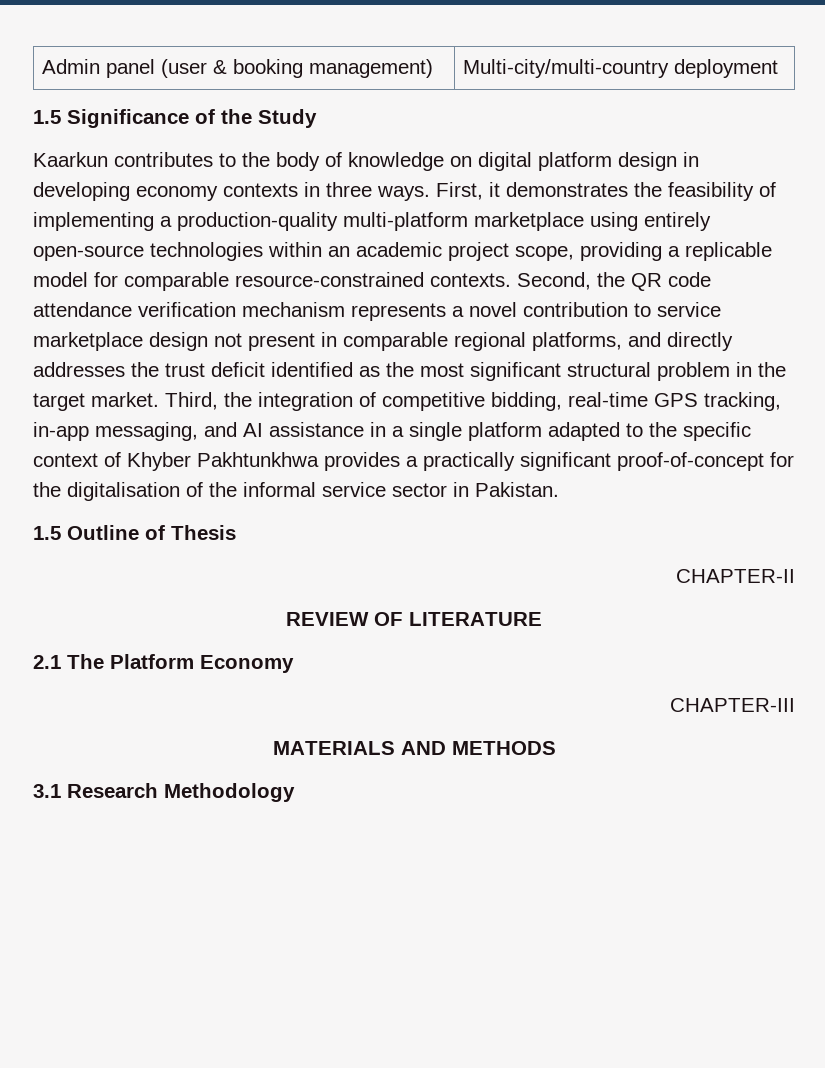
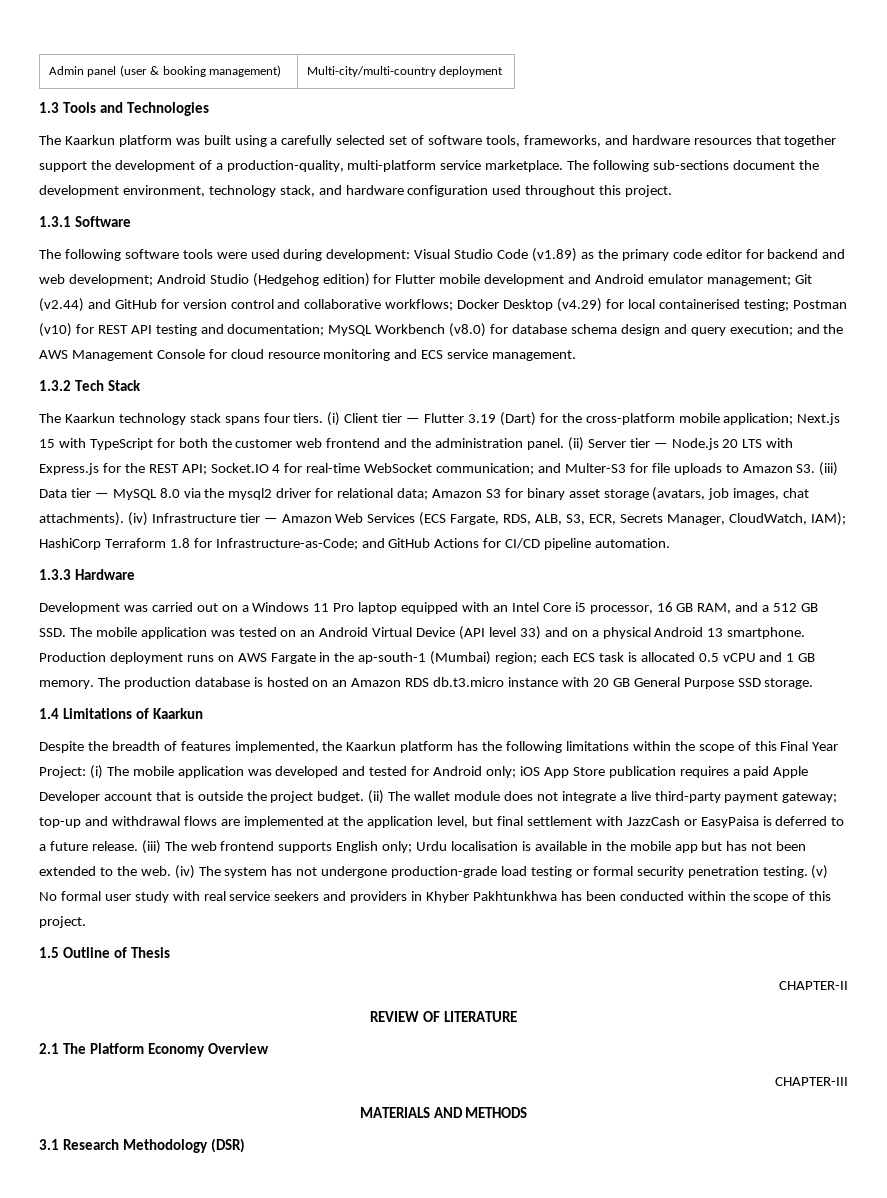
- 1.5 Significance of the Study
- Kaarkun contributes to the body of knowledge on digital platform design in developing economy contexts in three ways. First, it demonstrates the feasibility of implementing a production-quality multi-platform marketplace using entirely open-source technologies within an academic project scope, providing a replicable model for comparable resource-constrained contexts. Second, the QR code attendance verification mechanism represents a novel contribution to service marketplace design not present in comparable regional platforms, and directly addresses the trust deficit identified as the most significant structural problem in the target market. Third, the integration of competitive bidding, real-time GPS tracking, in-app messaging, and AI assistance in a single platform adapted to the specific context of Khyber Pakhtunkhwa provides a practically significant proof-of-concept for the digitalisation of the informal service sector in Pakistan.
+ 1.3 Tools and Technologies
+ The Kaarkun platform was built using a carefully selected set of software tools, frameworks, and hardware resources that together support the development of a production-quality, multi-platform service marketplace. The following sub-sections document the development environment, technology stack, and hardware configuration used throughout this project.
+ 1.3.1 Software
+ The following software tools were used during development: Visual Studio Code (v1.89) as the primary code editor for backend and web development; Android Studio (Hedgehog edition) for Flutter mobile development and Android emulator management; Git (v2.44) and GitHub for version control and collaborative workflows; Docker Desktop (v4.29) for local containerised testing; Postman (v10) for REST API testing and documentation; MySQL Workbench (v8.0) for database schema design and query execution; and the AWS Management Console for cloud resource monitoring and ECS service management.
+ 1.3.2 Tech Stack
+ The Kaarkun technology stack spans four tiers. (i) Client tier — Flutter 3.19 (Dart) for the cross-platform mobile application; Next.js 15 with TypeScript for both the customer web frontend and the administration panel. (ii) Server tier — Node.js 20 LTS with Express.js for the REST API; Socket.IO 4 for real-time WebSocket communication; and Multer-S3 for file uploads to Amazon S3. (iii) Data tier — MySQL 8.0 via the mysql2 driver for relational data; Amazon S3 for binary asset storage (avatars, job images, chat attachments). (iv) Infrastructure tier — Amazon Web Services (ECS Fargate, RDS, ALB, S3, ECR, Secrets Manager, CloudWatch, IAM); HashiCorp Terraform 1.8 for Infrastructure-as-Code; and GitHub Actions for CI/CD pipeline automation.
+ 1.3.3 Hardware
+ Development was carried out on a Windows 11 Pro laptop equipped with an Intel Core i5 processor, 16 GB RAM, and a 512 GB SSD. The mobile application was tested on an Android Virtual Device (API level 33) and on a physical Android 13 smartphone. Production deployment runs on AWS Fargate in the ap-south-1 (Mumbai) region; each ECS task is allocated 0.5 vCPU and 1 GB memory. The production database is hosted on an Amazon RDS db.t3.micro instance with 20 GB General Purpose SSD storage.
+ 1.4 Limitations of Kaarkun
+ Despite the breadth of features implemented, the Kaarkun platform has the following limitations within the scope of this Final Year Project: (i) The mobile application was developed and tested for Android only; iOS App Store publication requires a paid Apple Developer account that is outside the project budget. (ii) The wallet module does not integrate a live third-party payment gateway; top-up and withdrawal flows are implemented at the application level, but final settlement with JazzCash or EasyPaisa is deferred to a future release. (iii) The web frontend supports English only; Urdu localisation is available in the mobile app but has not been extended to the web. (iv) The system has not undergone production-grade load testing or formal security penetration testing. (v) No formal user study with real service seekers and providers in Khyber Pakhtunkhwa has been conducted within the scope of this project.
- 2.1 The Platform Economy
+ 2.1 The Platform Economy Overview
- 3.1 Research Methodology
+ 3.1 Research Methodology (DSR)

